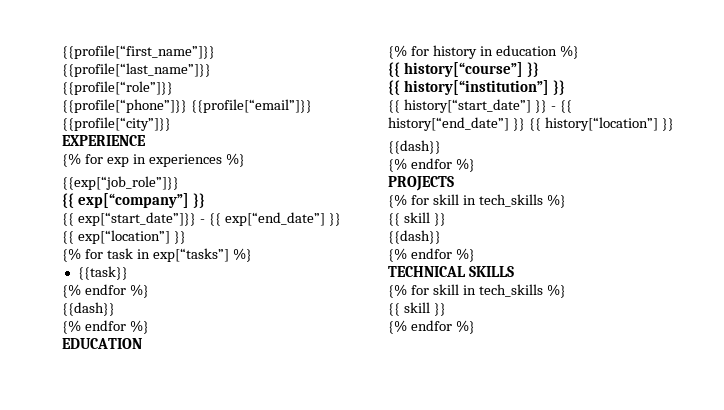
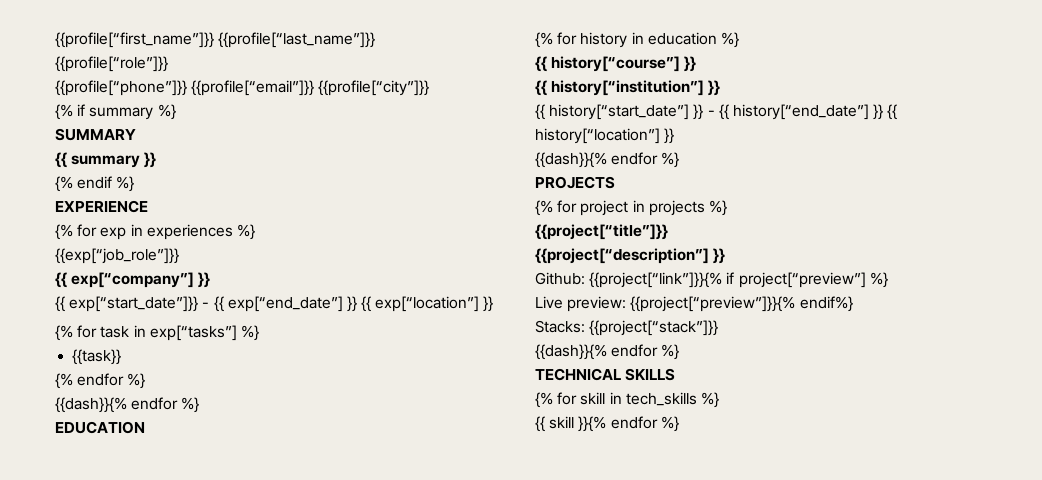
+ {% if summary %}
+ SUMMARY
+ {{ summary }}
+ {% endif %}
  {{task}}
  {% endfor %}
- {{dash}}
- {% endfor %}
+ {{dash}}{% endfor %}
  {{ history[“start_date”] }} - {{ history[“end_date”] }} {{ history[“location”] }}
- {{dash}}
- {% endfor %}
+ {{dash}}{% endfor %}
  PROJECTS
- {% for skill in tech_skills %}
- {{ skill }}
- {{dash}}
- {% endfor %}
+ {% for project in projects %}
+ {{project[“title”]}}
+ {{project[“description”] }}
+ Github: {{project[“link”]}}{% if project[“preview”] %}
+ Live preview: {{project[“preview”]}}{% endif%}
+ Stacks: {{project[“stack”]}}
+ {{dash}}{% endfor %}
  TECHNICAL SKILLS
  {% for skill in tech_skills %}
- {{ skill }}
- {% endfor %}
+ {{ skill }}{% endfor %}

